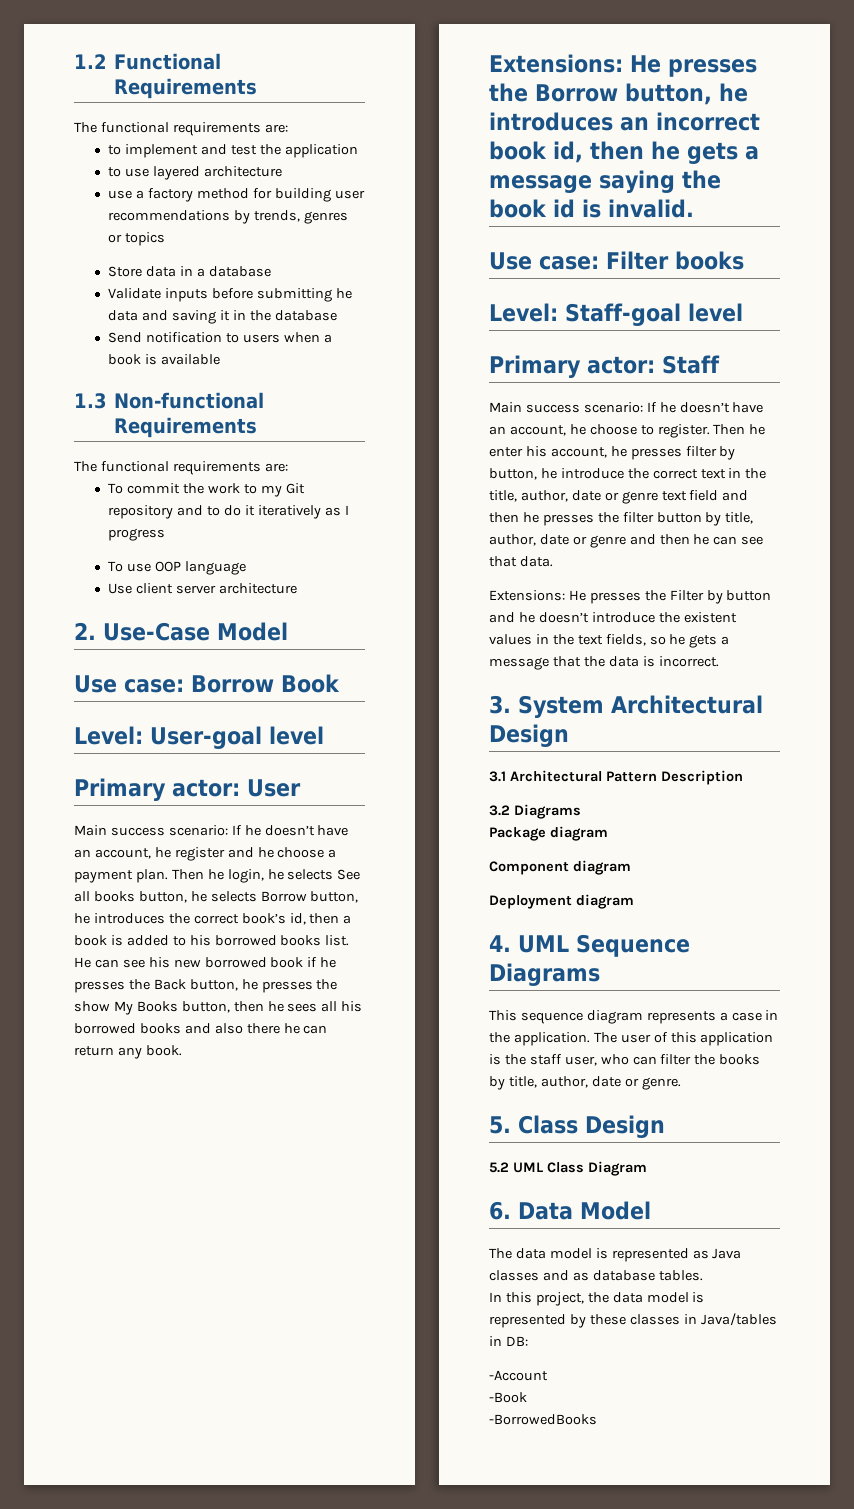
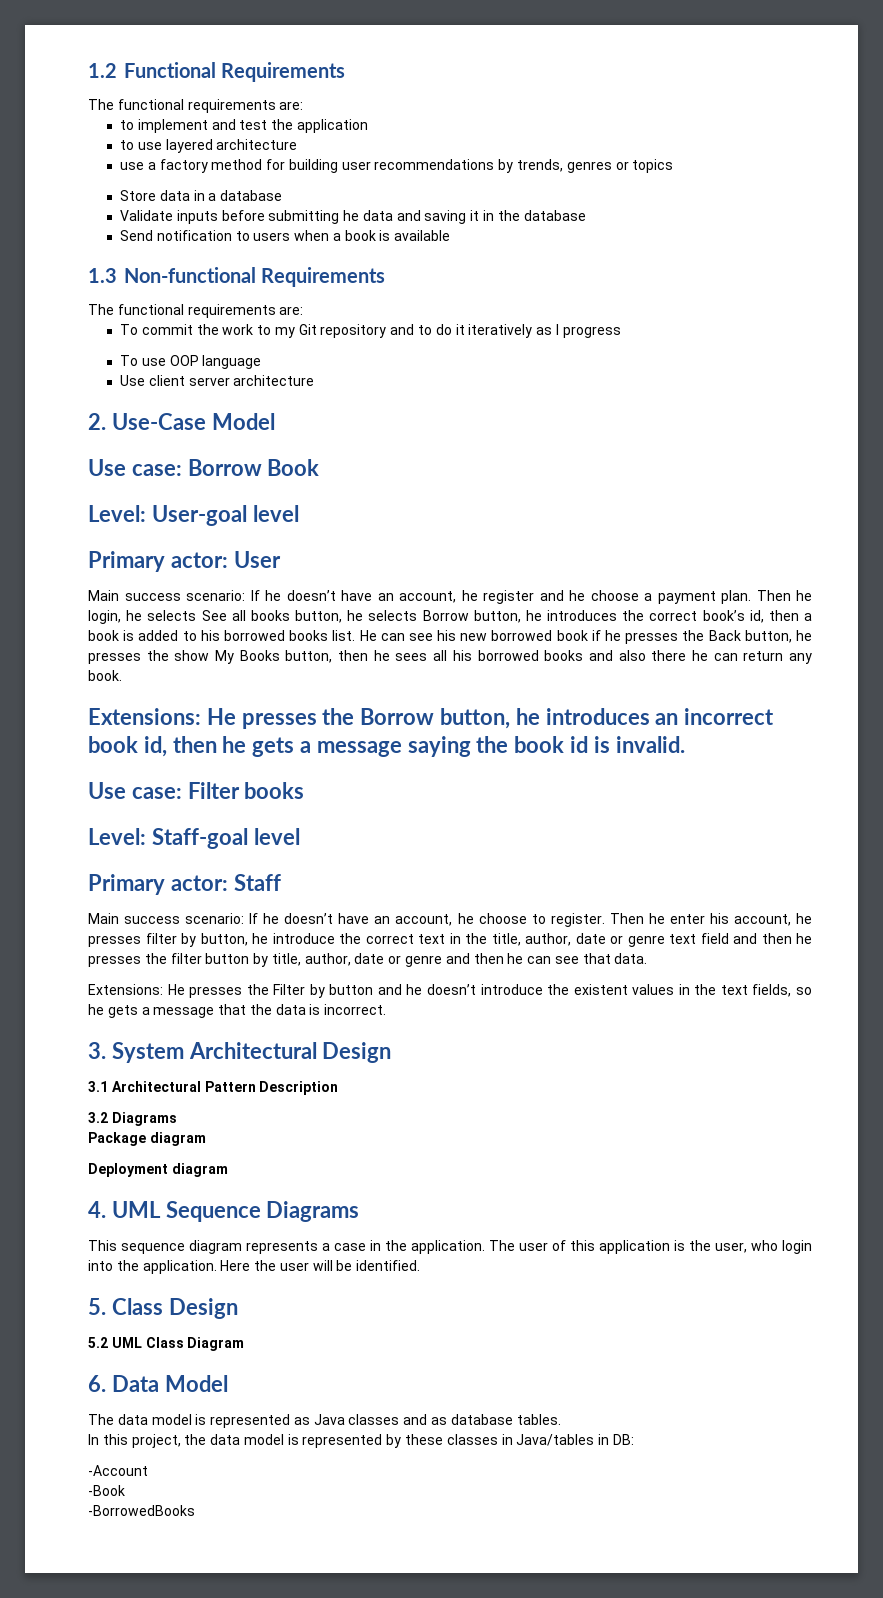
- Component diagram
- The user of this application is the staff user, who can filter the books by title, author, date or genre.
+ The user of this application is the user, who login into the application. Here the user will be identified.

